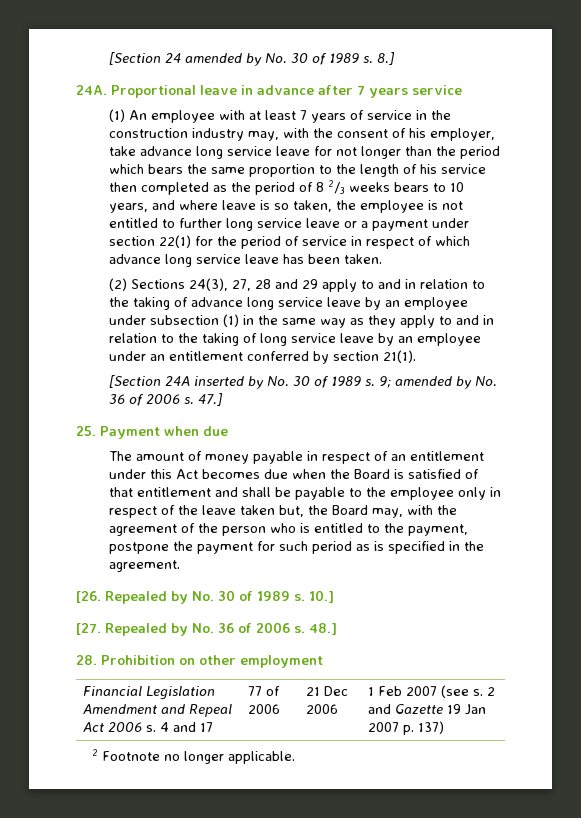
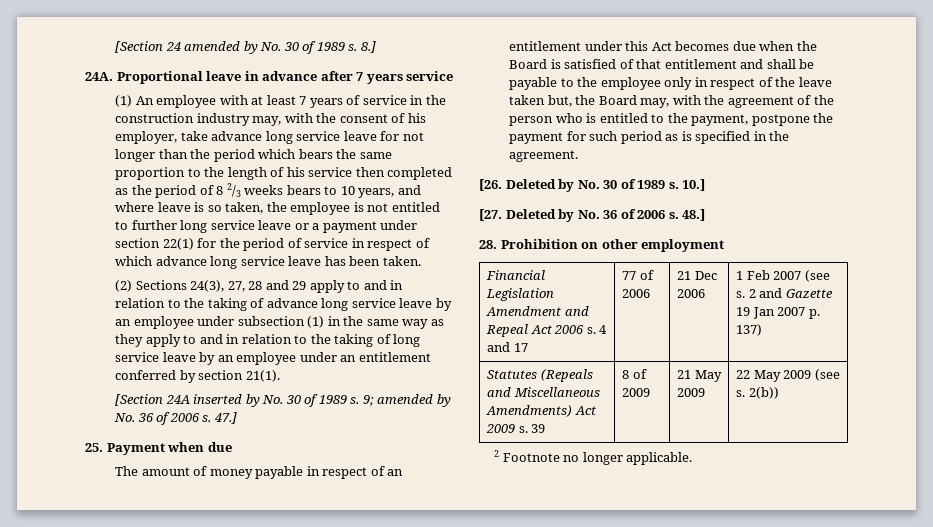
- [26. Repealed by No. 30 of 1989 s.
+ [26. Deleted by No. 30 of 1989 s.
- [27. Repealed by No. 36 of 2006 s.
+ [27. Deleted by No. 36 of 2006 s.
+ Statutes (Repeals and Miscellaneous Amendments) Act 2009 s. 39 | 8 of 2009 | 21 May 2009 | 22 May 2009 (see s. 2(b))

